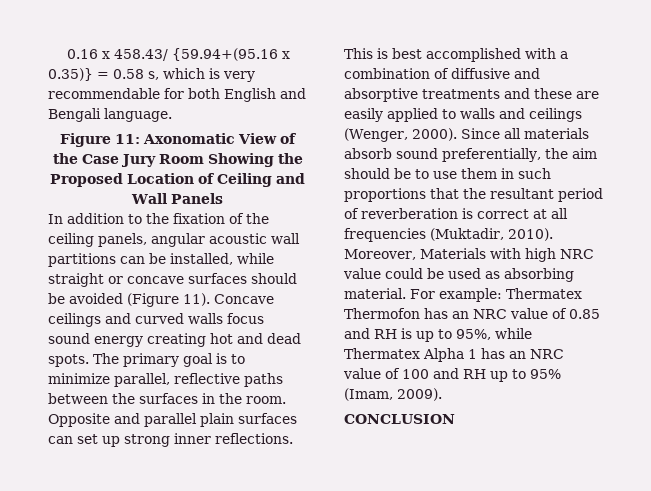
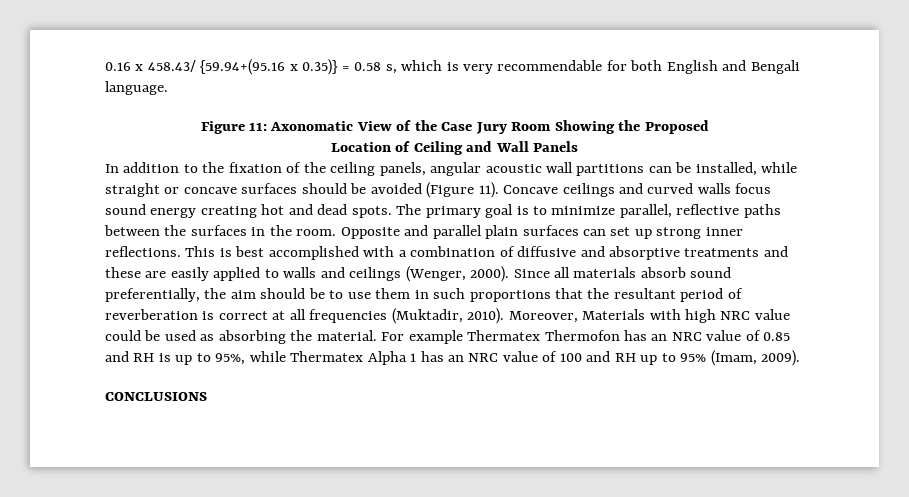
- Figure 11: Axonomatic View of the Case Jury Room Showing the Proposed Location of Ceiling and Wall Panels
+ Figure 11: Axonomatic View of the Case Jury Room Showing the Proposed
+ Location of Ceiling and Wall Panels
- Moreover, Materials with high NRC value could be used as absorbing material.
+ Moreover, Materials with high NRC value could be used as absorbing the material.
- For example: Thermatex Thermofon has an NRC value of 0.85 and RH is up to 95%, while Thermatex Alpha 1 has an NRC value of 100 and RH up to 95% (Imam, 2009).
+ For example Thermatex Thermofon has an NRC value of 0.85 and RH is up to 95%, while Thermatex Alpha 1 has an NRC value of 100 and RH up to 95% (Imam, 2009).
- CONCLUSION
+ CONCLUSIONS

